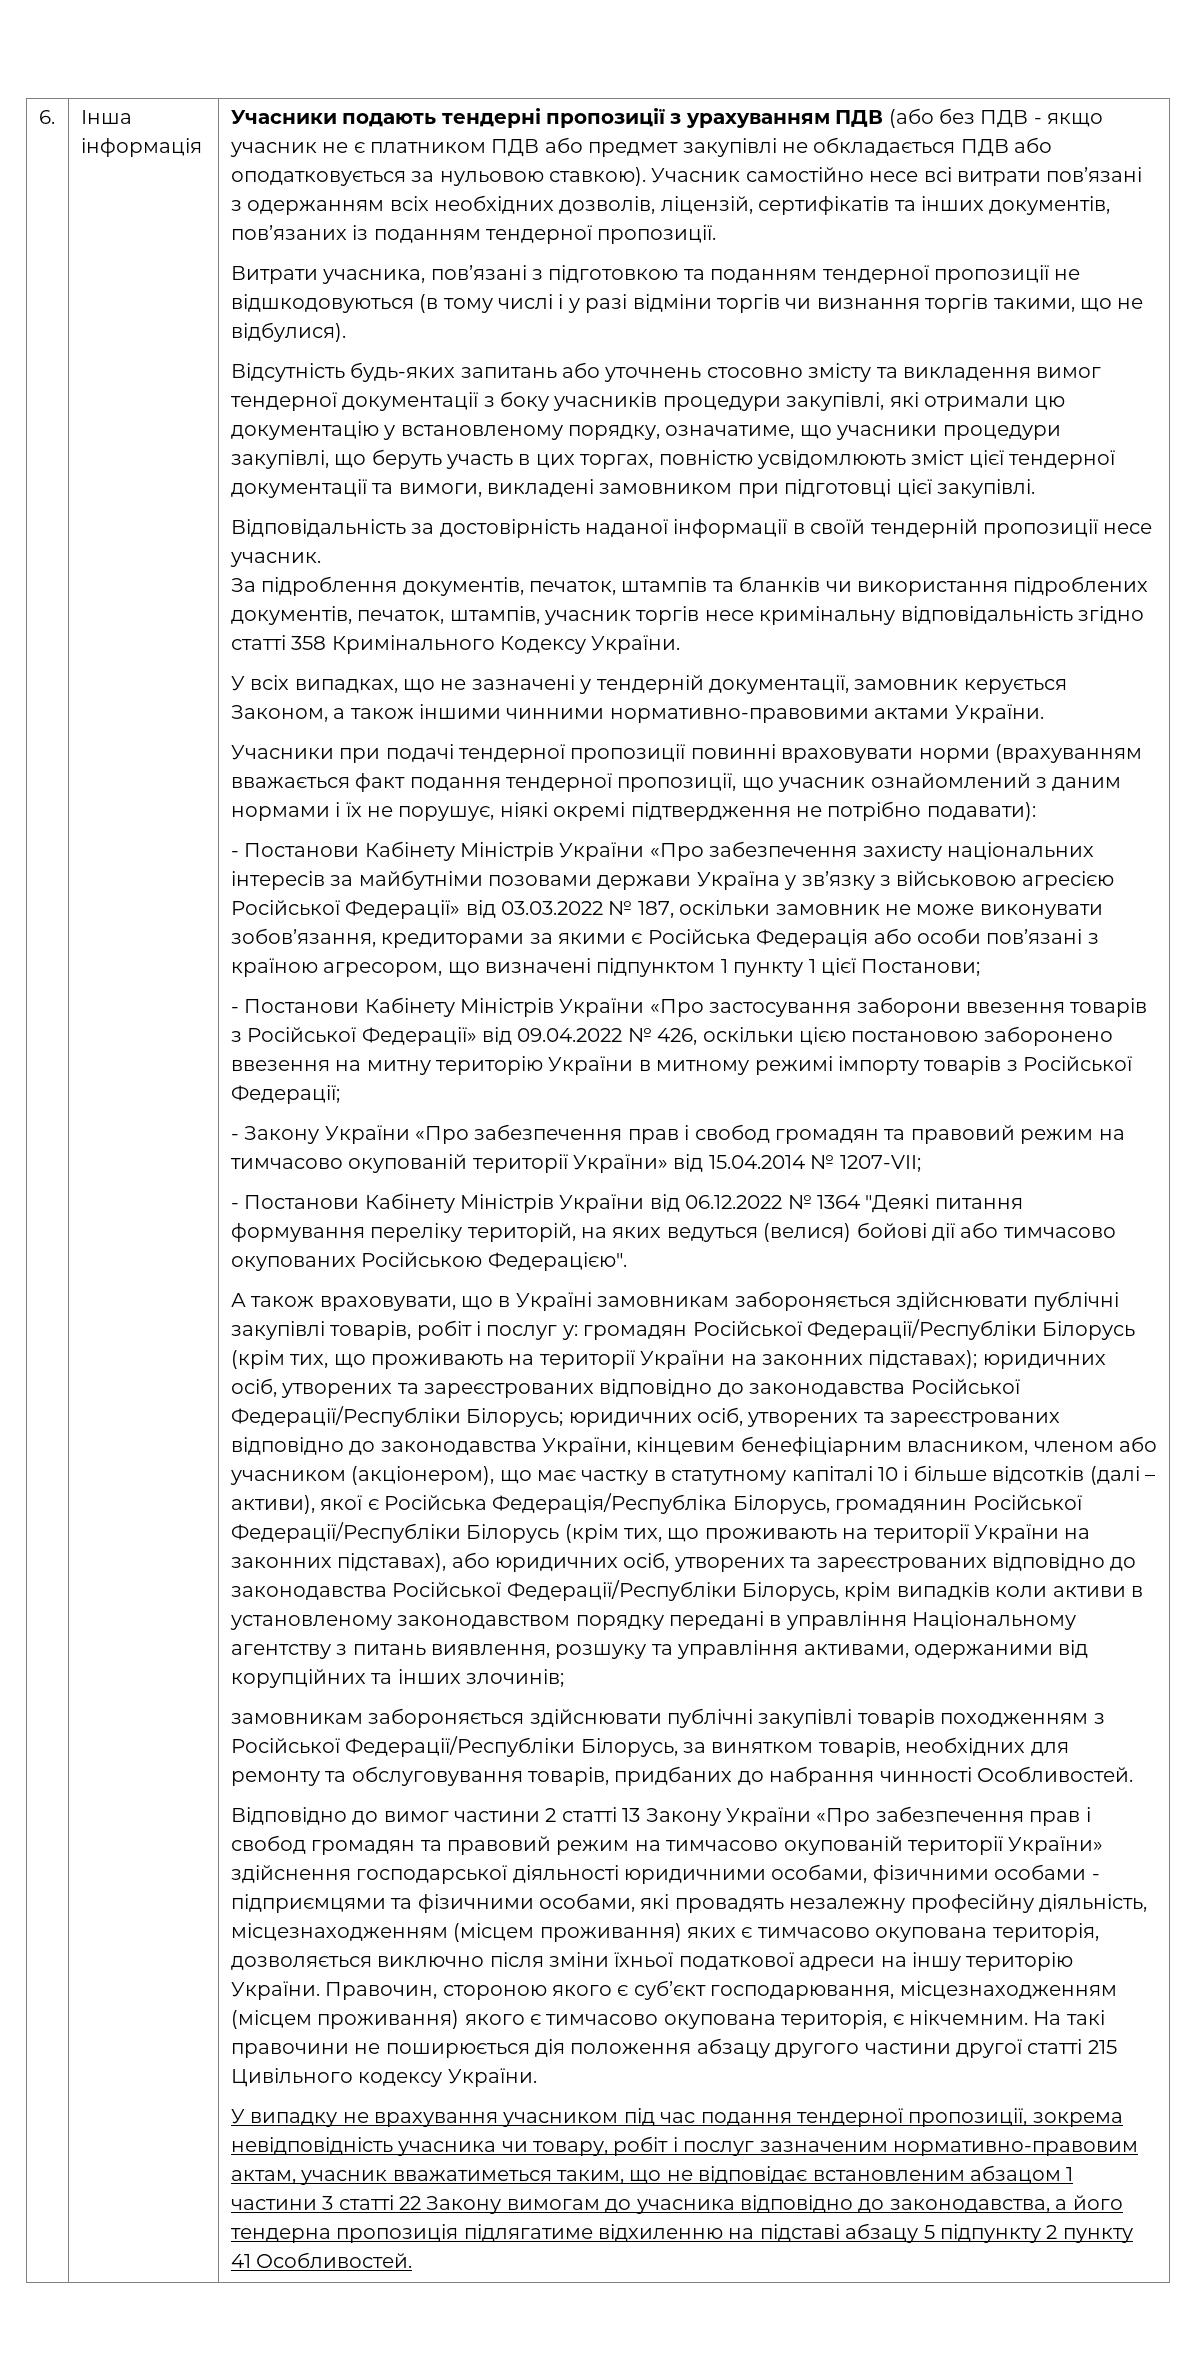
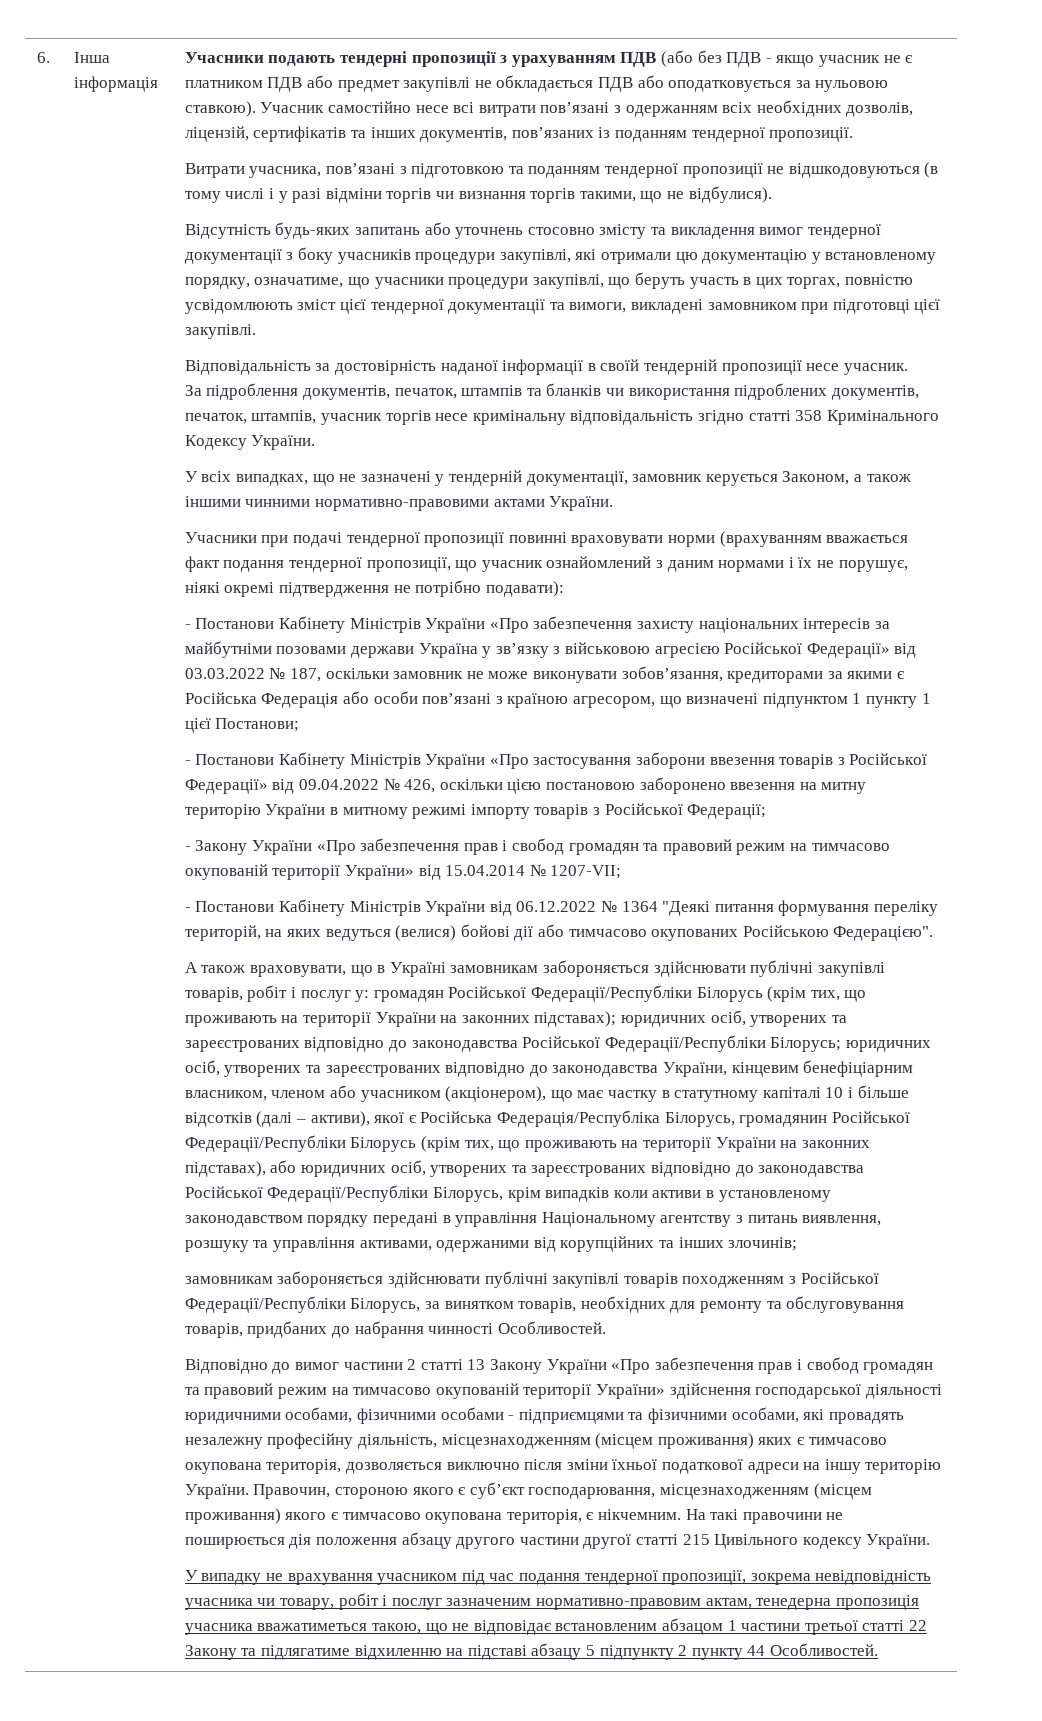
- У випадку не врахування учасником під час подання тендерної пропозиції, зокрема невідповідність учасника чи товару, робіт і послуг зазначеним нормативно-правовим актам, учасник вважатиметься таким, що не відповідає встановленим абзацом 1 частини 3 статті 22 Закону вимогам до учасника відповідно до законодавства, а його тендерна пропозиція підлягатиме відхиленню на підставі абзацу 5 підпункту 2 пункту 41 Особливостей.
+ У випадку не врахування учасником під час подання тендерної пропозиції, зокрема невідповідність учасника чи товару, робіт і послуг зазначеним нормативно-правовим актам, тенедерна пропозиція учасника вважатиметься такою, що не відповідає встановленим абзацом 1 частини третьої статті 22 Закону та підлягатиме відхиленню на підставі абзацу 5 підпункту 2 пункту 44 Особливостей.

